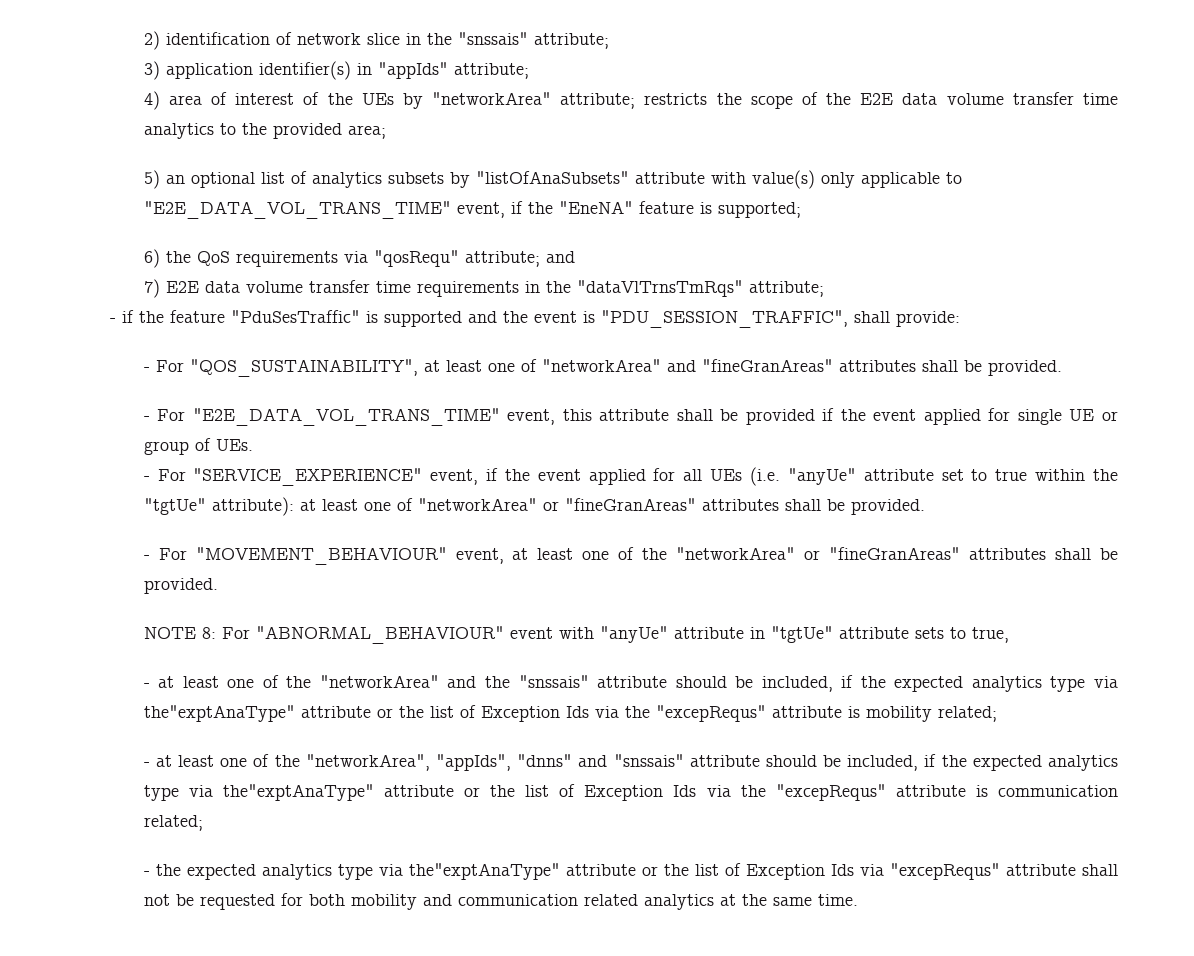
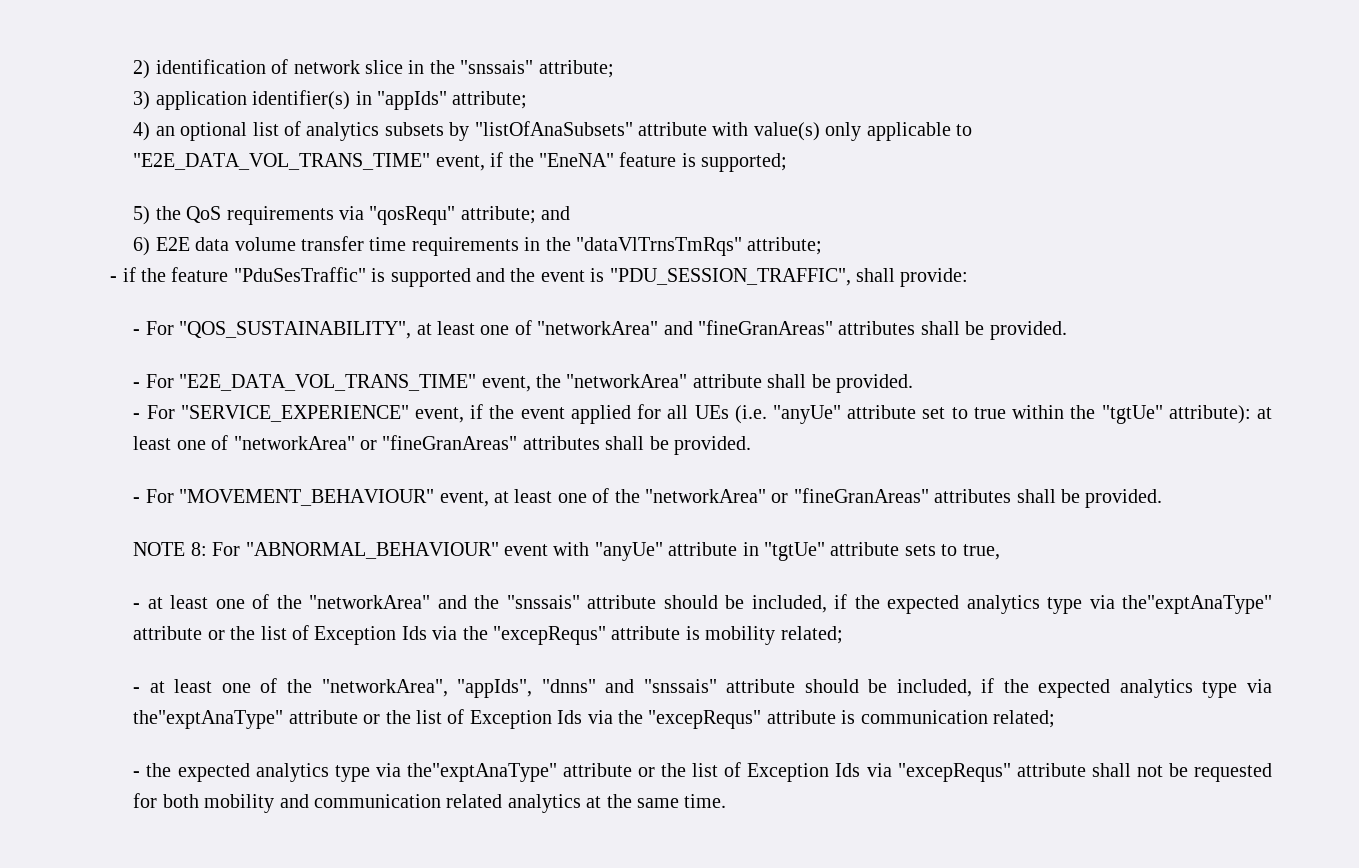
- 4) area of interest of the UEs by "networkArea" attribute; restricts the scope of the E2E data volume transfer time analytics to the provided area;
- 5) an optional list of analytics subsets by "listOfAnaSubsets" attribute with value(s) only applicable to "E2E_DATA_VOL_TRANS_TIME" event, if the "EneNA" feature is supported;
+ 4) an optional list of analytics subsets by "listOfAnaSubsets" attribute with value(s) only applicable to "E2E_DATA_VOL_TRANS_TIME" event, if the "EneNA" feature is supported;
- 6) the QoS requirements via "qosRequ" attribute; and
+ 5) the QoS requirements via "qosRequ" attribute; and
- 7) E2E data volume transfer time requirements in the "dataVlTrnsTmRqs" attribute;
+ 6) E2E data volume transfer time requirements in the "dataVlTrnsTmRqs" attribute;
- - For "E2E_DATA_VOL_TRANS_TIME" event, this attribute shall be provided if the event applied for single UE or group of UEs.
+ - For "E2E_DATA_VOL_TRANS_TIME" event, the "networkArea" attribute shall be provided.

